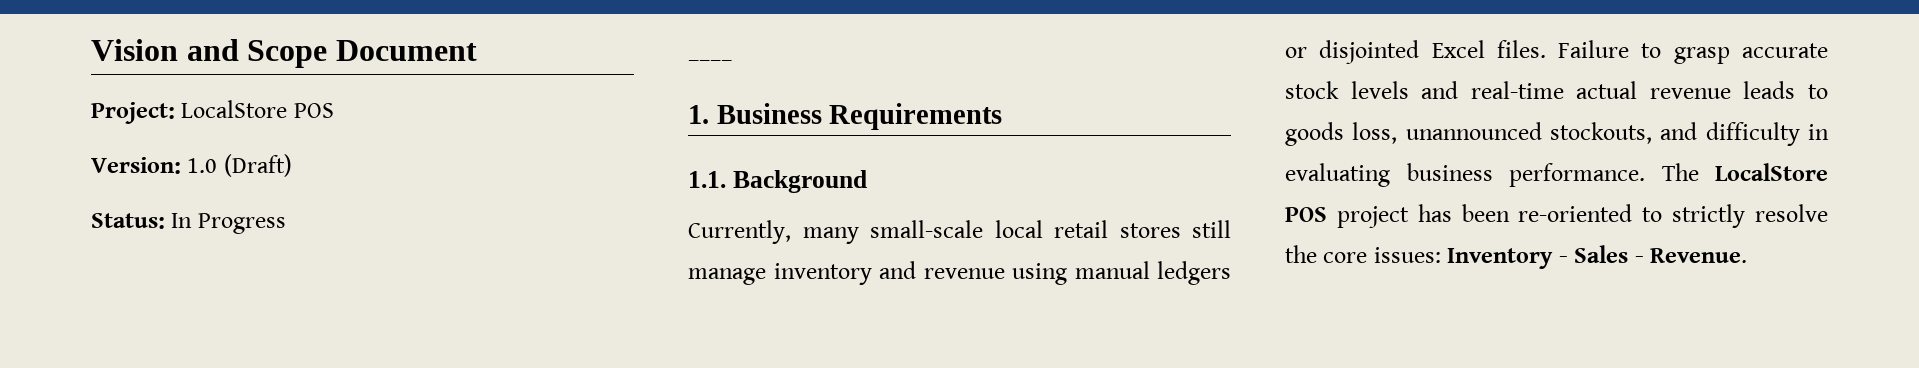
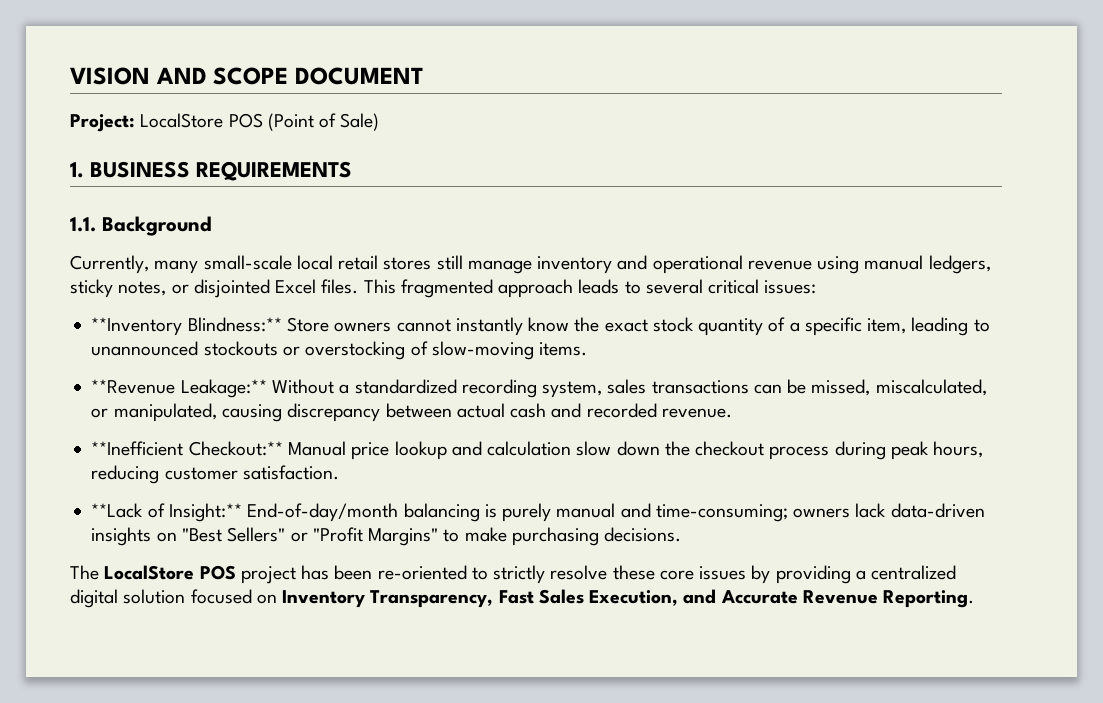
- Vision and Scope Document
+ VISION AND SCOPE DOCUMENT
- Project: LocalStore POS
- Version: 1.0 (Draft)
- Status: In Progress
- ____
+ Project: LocalStore POS (Point of Sale)
- 1. Business Requirements
+ 1. BUSINESS REQUIREMENTS
- Currently, many small-scale local retail stores still manage inventory and revenue using manual ledgers or disjointed Excel files.
+ Currently, many small-scale local retail stores still manage inventory and operational revenue using manual ledgers, sticky notes, or disjointed Excel files.
- Failure to grasp accurate stock levels and real-time actual revenue leads to goods loss, unannounced stockouts, and difficulty in evaluating business performance. The LocalStore POS project has been re-oriented to strictly resolve the core issues: Inventory - Sales - Revenue.
+ This fragmented approach leads to several critical issues:
+ **Inventory Blindness:** Store owners cannot instantly know the exact stock quantity of a specific item, leading to unannounced stockouts or overstocking of slow-moving items.
+ **Revenue Leakage:** Without a standardized recording system, sales transactions can be missed, miscalculated, or manipulated, causing discrepancy between actual cash and recorded revenue.
+ **Inefficient Checkout:** Manual price lookup and calculation slow down the checkout process during peak hours, reducing customer satisfaction.
+ **Lack of Insight:** End-of-day/month balancing is purely manual and time-consuming; owners lack data-driven insights on "Best Sellers" or "Profit Margins" to make purchasing decisions.
+ The LocalStore POS project has been re-oriented to strictly resolve these core issues by providing a centralized digital solution focused on Inventory Transparency, Fast Sales Execution, and Accurate Revenue Reporting.

